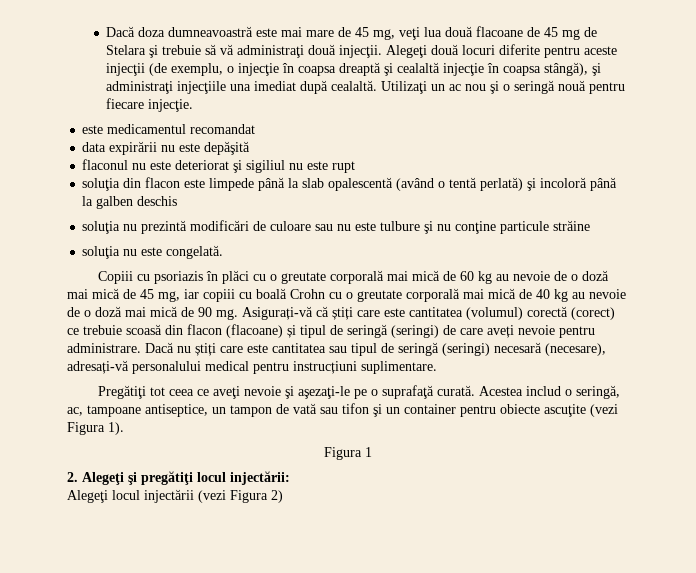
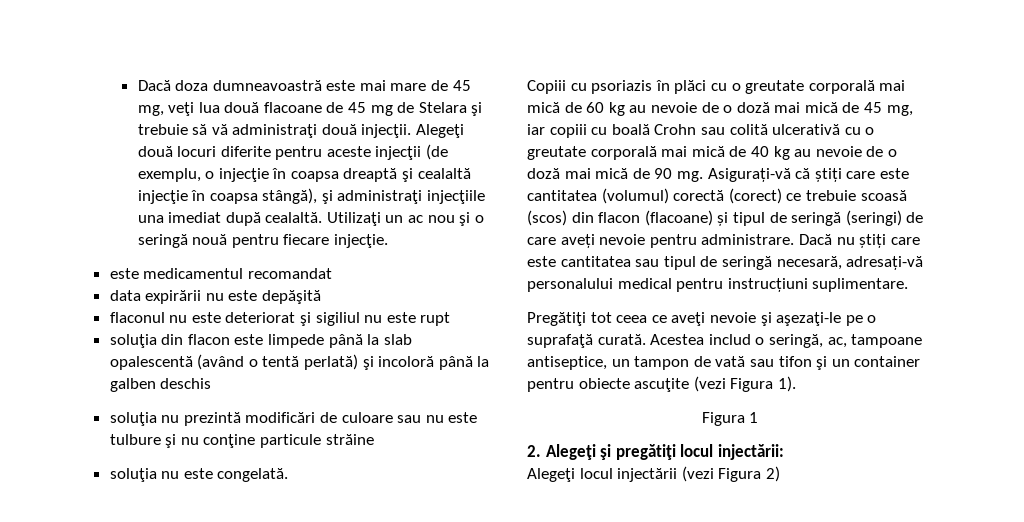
- Copiii cu psoriazis în plăci cu o greutate corporală mai mică de 60 kg au nevoie de o doză mai mică de 45 mg, iar copiii cu boală Crohn cu o greutate corporală mai mică de 40 kg au nevoie de o doză mai mică de 90 mg.
+ Copiii cu psoriazis în plăci cu o greutate corporală mai mică de 60 kg au nevoie de o doză mai mică de 45 mg, iar copiii cu boală Crohn sau colită ulcerativă cu o greutate corporală mai mică de 40 kg au nevoie de o doză mai mică de 90 mg.
- Asigurați-vă că știți care este cantitatea (volumul) corectă (corect) ce trebuie scoasă din flacon (flacoane) și tipul de seringă (seringi) de care aveți nevoie pentru administrare.
+ Asigurați-vă că știți care este cantitatea (volumul) corectă (corect) ce trebuie scoasă (scos) din flacon (flacoane) și tipul de seringă (seringi) de care aveți nevoie pentru administrare.
- Dacă nu știți care este cantitatea sau tipul de seringă (seringi) necesară (necesare), adresați-vă personalului medical pentru instrucțiuni suplimentare.
+ Dacă nu știți care este cantitatea sau tipul de seringă necesară, adresați-vă personalului medical pentru instrucțiuni suplimentare.

